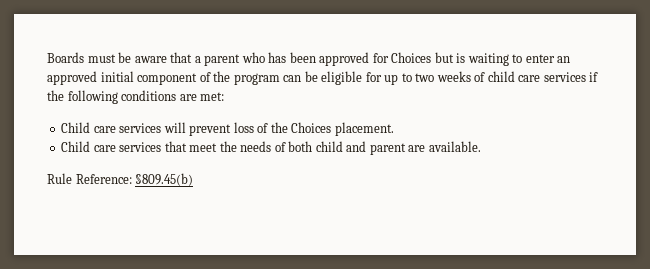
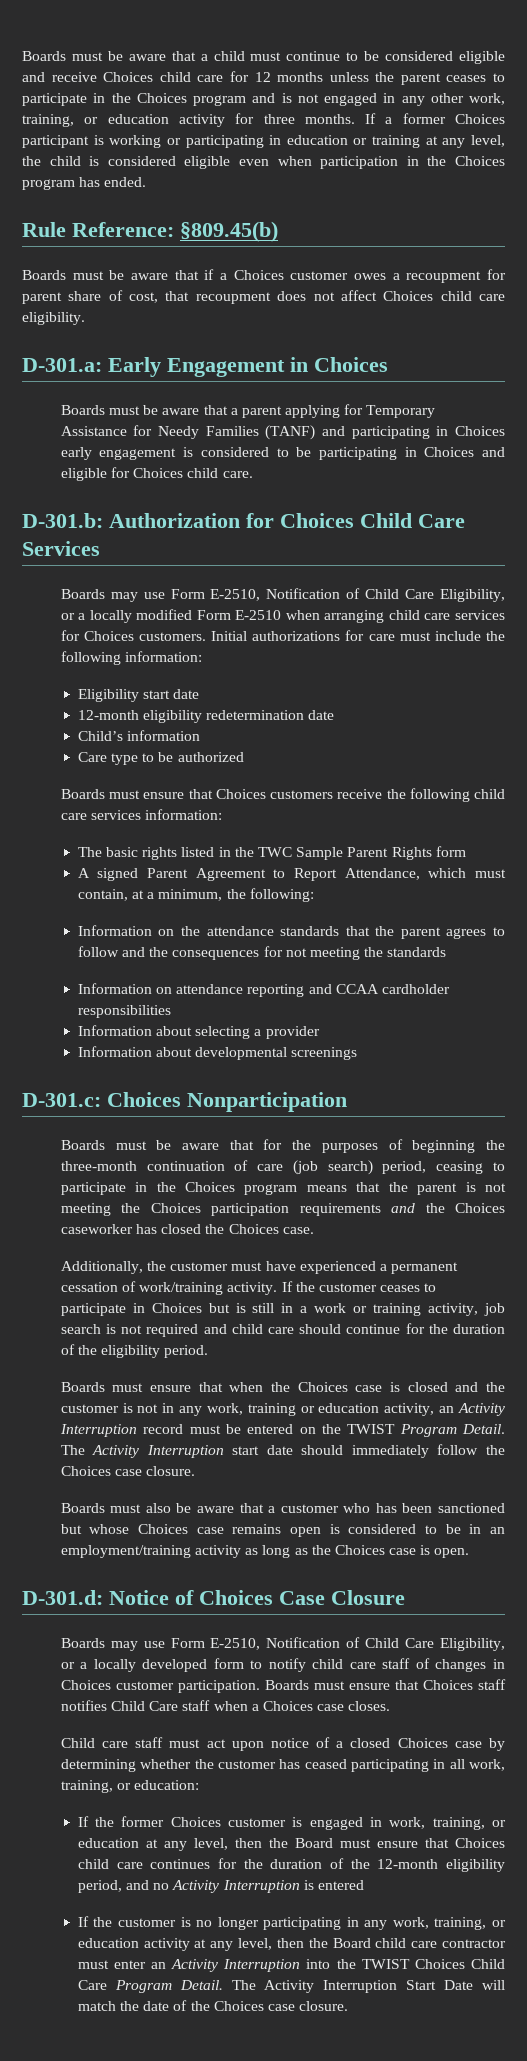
- Boards must be aware that a parent who has been approved for Choices but is waiting to enter an approved initial component of the program can be eligible for up to two weeks of child care services if the following conditions are met:
- Child care services will prevent loss of the Choices placement.
- Child care services that meet the needs of both child and parent are available.
+ Boards must be aware that a child must continue to be considered eligible and receive Choices child care for 12 months unless the parent ceases to participate in the Choices program and is not engaged in any other work, training, or education activity for three months. If a former Choices participant is working or participating in education or training at any level, the child is considered eligible even when participation in the Choices program has ended.
  Rule Reference: §809.45(b)
+ Boards must be aware that if a Choices customer owes a recoupment for parent share of cost, that recoupment does not affect Choices child care eligibility.
+ D-301.a: Early Engagement in Choices
+ Boards must be aware that a parent applying for Temporary Assistance for Needy Families (TANF) and participating in Choices early engagement is considered to be participating in Choices and eligible for Choices child care.
+ D-301.b: Authorization for Choices Child Care Services
+ Boards may use Form E-2510, Notification of Child Care Eligibility, or a locally modified Form E-2510 when arranging child care services for Choices customers. Initial authorizations for care must include the following information:
+ Eligibility start date
+ 12-month eligibility redetermination date
+ Child’s information
+ Care type to be authorized
+ Boards must ensure that Choices customers receive the following child care services information:
+ The basic rights listed in the TWC Sample Parent Rights form
+ A signed Parent Agreement to Report Attendance, which must contain, at a minimum, the following:
+ Information on the attendance standards that the parent agrees to follow and the consequences for not meeting the standards
+ Information on attendance reporting and CCAA cardholder responsibilities
+ Information about selecting a provider
+ Information about developmental screenings
+ D-301.c: Choices Nonparticipation
+ Boards must be aware that for the purposes of beginning the three-month continuation of care (job search) period, ceasing to participate in the Choices program means that the parent is not meeting the Choices participation requirements and the Choices caseworker has closed the Choices case.
+ Additionally, the customer must have experienced a permanent cessation of work/training activity. If the customer ceases to participate in Choices but is still in a work or training activity, job search is not required and child care should continue for the duration of the eligibility period.
+ Boards must ensure that when the Choices case is closed and the customer is not in any work, training or education activity, an Activity Interruption record must be entered on the TWIST Program Detail. The Activity Interruption start date should immediately follow the Choices case closure.
+ Boards must also be aware that a customer who has been sanctioned but whose Choices case remains open is considered to be in an employment/training activity as long as the Choices case is open.
+ D-301.d: Notice of Choices Case Closure
+ Boards may use Form E-2510, Notification of Child Care Eligibility, or a locally developed form to notify child care staff of changes in Choices customer participation. Boards must ensure that Choices staff notifies Child Care staff when a Choices case closes.
+ Child care staff must act upon notice of a closed Choices case by determining whether the customer has ceased participating in all work, training, or education:
+ If the former Choices customer is engaged in work, training, or education at any level, then the Board must ensure that Choices child care continues for the duration of the 12-month eligibility period, and no Activity Interruption is entered
+ If the customer is no longer participating in any work, training, or education activity at any level, then the Board child care contractor must enter an Activity Interruption into the TWIST Choices Child Care Program Detail. The Activity Interruption Start Date will match the date of the Choices case closure.

